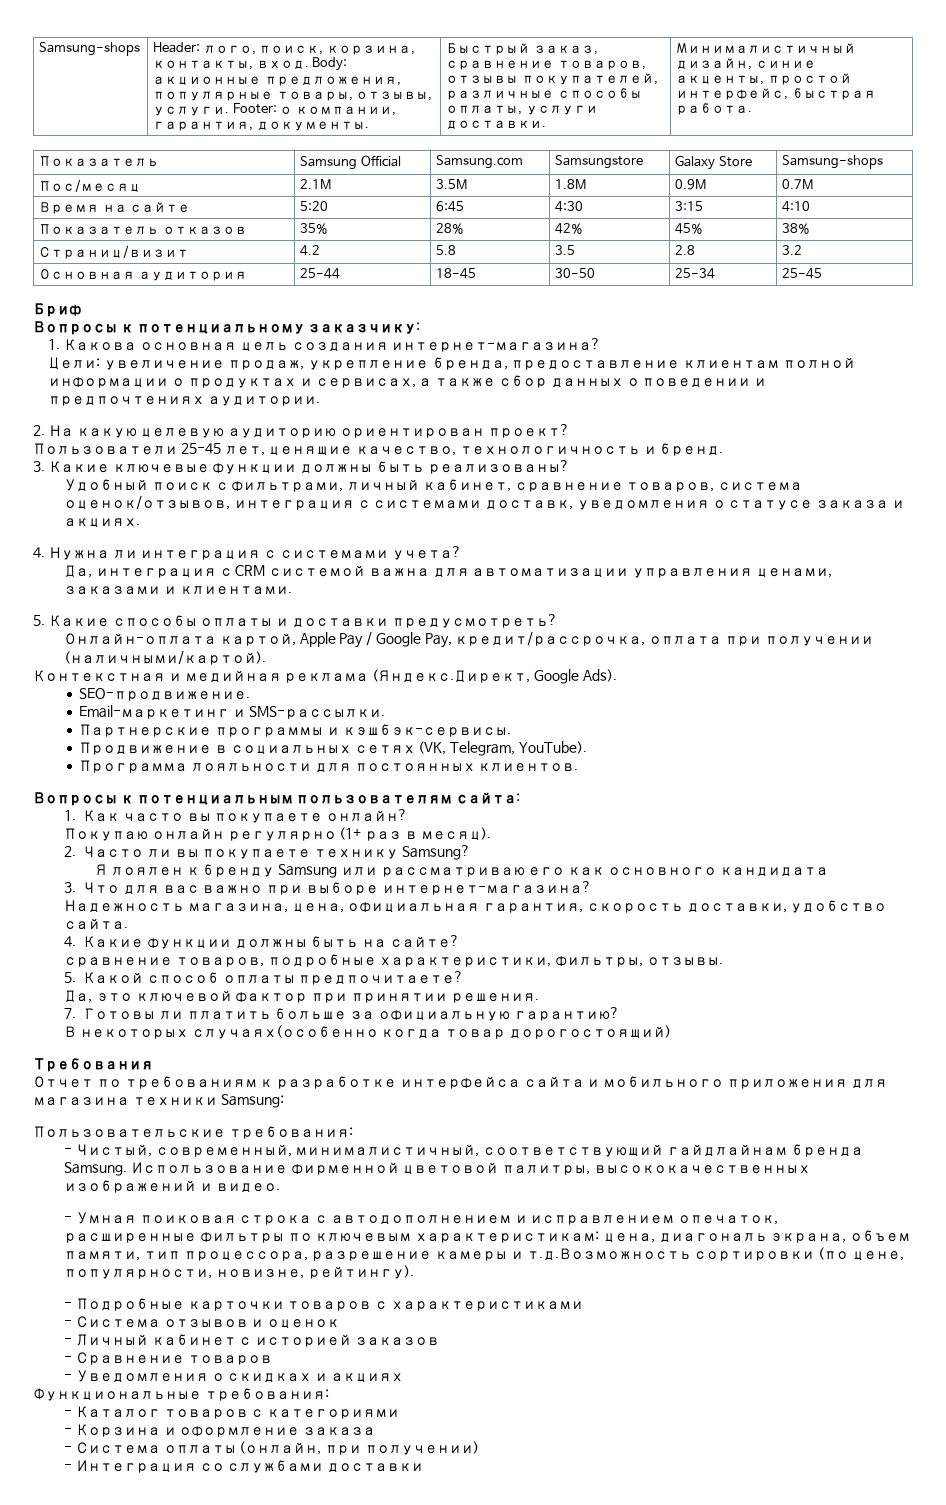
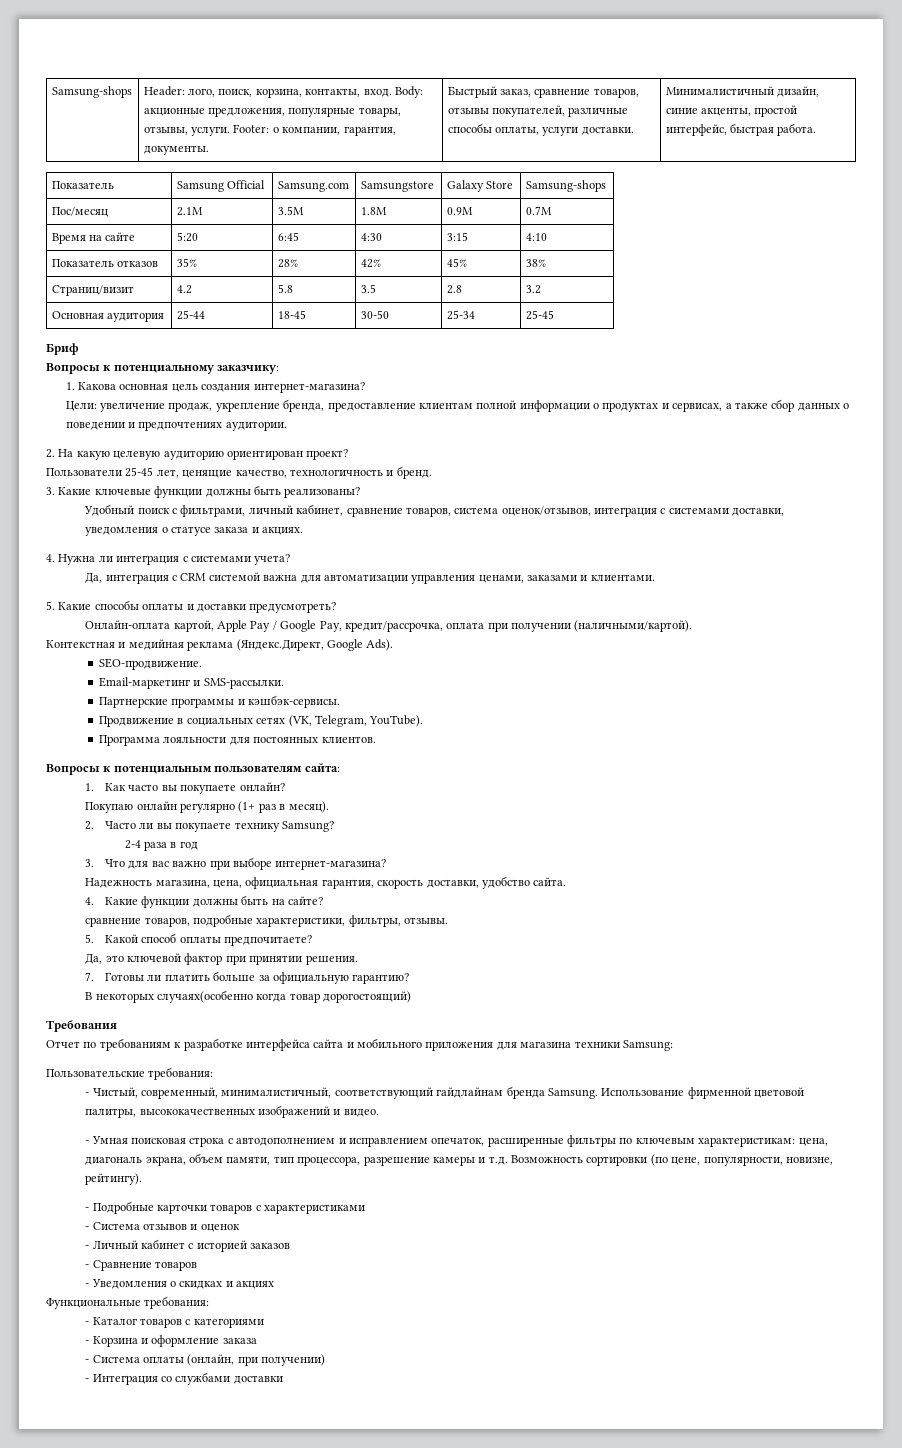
- Удобный поиск с фильтрами, личный кабинет, сравнение товаров, система оценок/отзывов, интеграция с системами доставк, уведомления о статусе заказа и акциях.
+ Удобный поиск с фильтрами, личный кабинет, сравнение товаров, система оценок/отзывов, интеграция с системами доставки, уведомления о статусе заказа и акциях.
- Я лоялен к бренду Samsung или рассматриваю его как основного кандидата
+ 2-4 раза в год
- - Умная поиковая строка с автодополнением и исправлением опечаток, расширенные фильтры по ключевым характеристикам: цена, диагональ экрана, объем памяти, тип процессора, разрешение камеры и т.д.Возможность сортировки (по цене, популярности, новизне, рейтингу).
+ - Умная поисковая строка с автодополнением и исправлением опечаток, расширенные фильтры по ключевым характеристикам: цена, диагональ экрана, объем памяти, тип процессора, разрешение камеры и т.д. Возможность сортировки (по цене, популярности, новизне, рейтингу).

